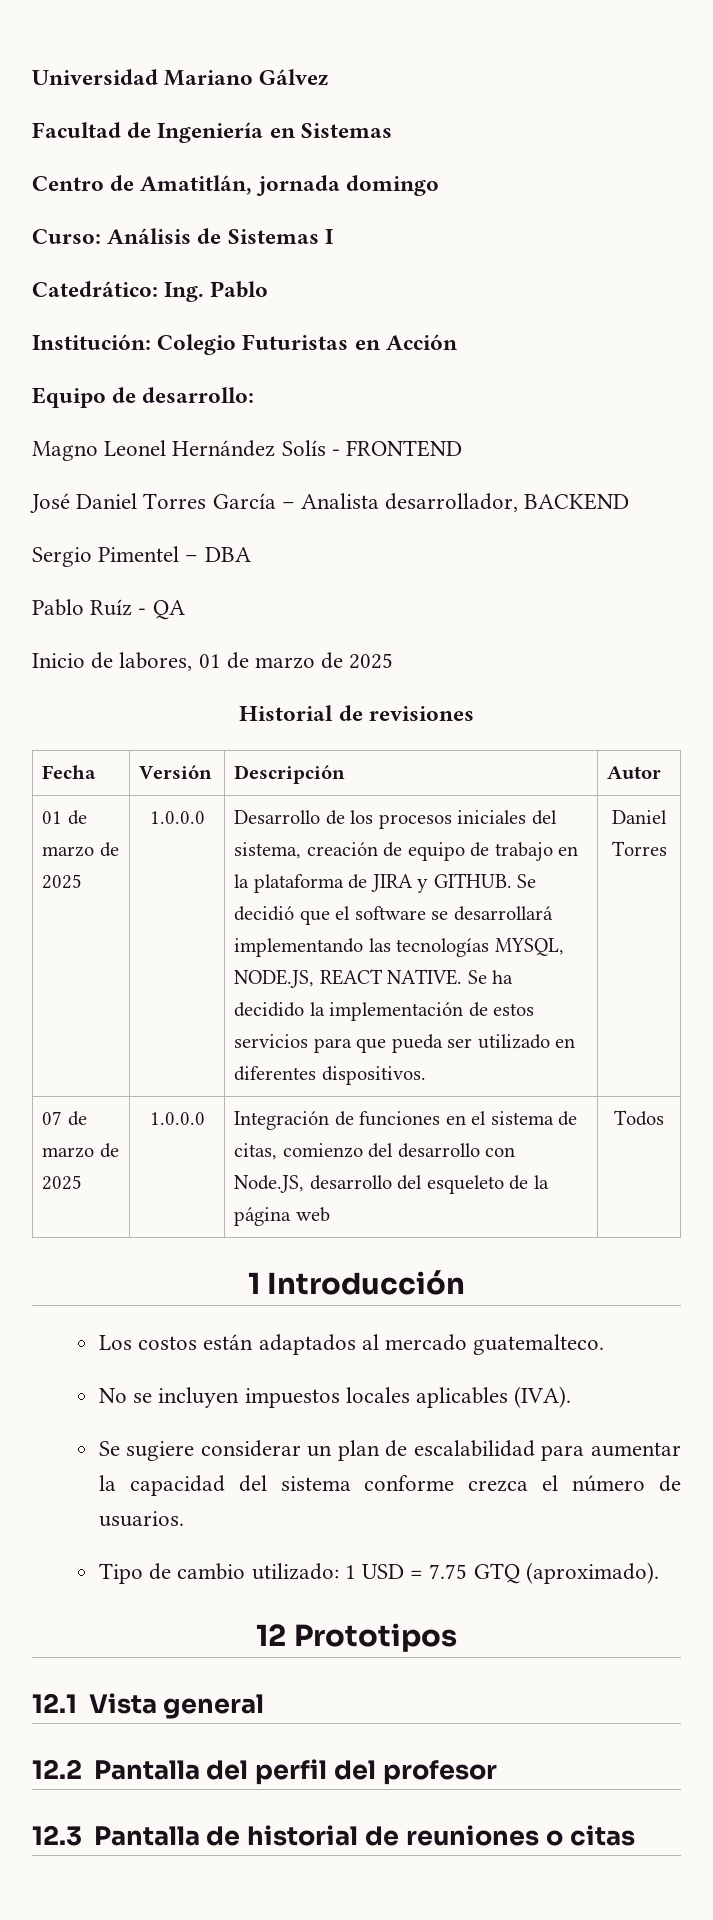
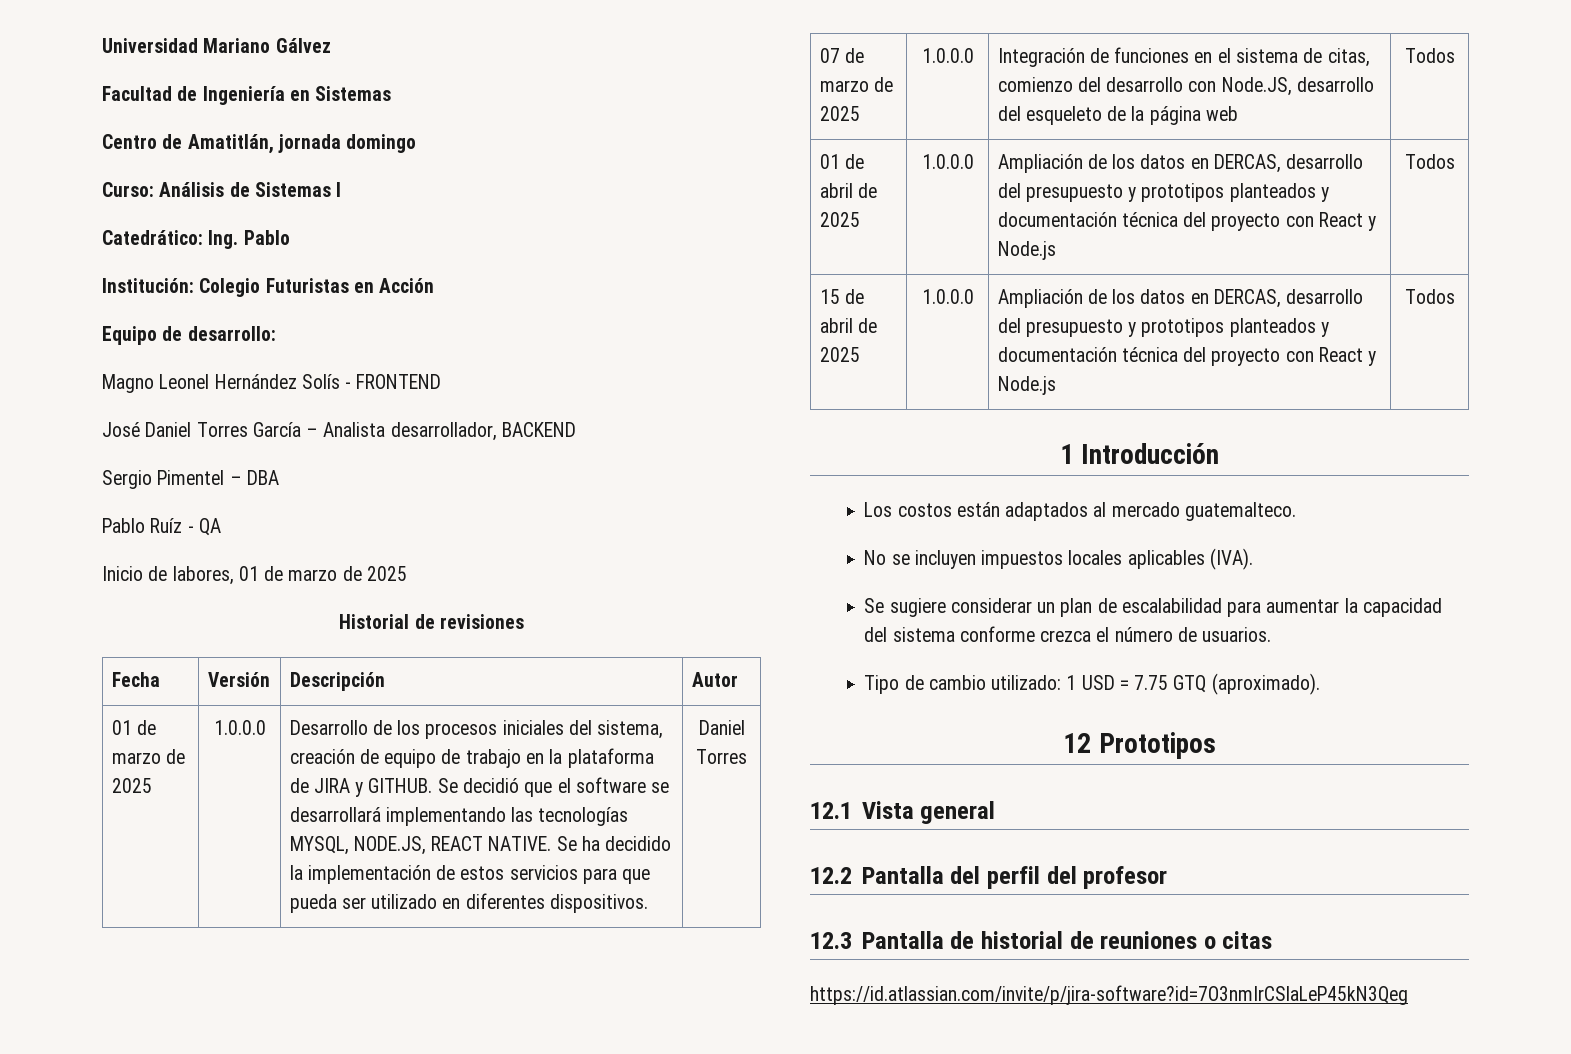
+ 01 de abril de 2025 | 1.0.0.0 | Ampliación de los datos en DERCAS, desarrollo del presupuesto y prototipos planteados y documentación técnica del proyecto con React y Node.js | Todos
+ 15 de abril de 2025 | 1.0.0.0 | Ampliación de los datos en DERCAS, desarrollo del presupuesto y prototipos planteados y documentación técnica del proyecto con React y Node.js | Todos
+ https://id.atlassian.com/invite/p/jira-software?id=7O3nmIrCSlaLeP45kN3Qeg

